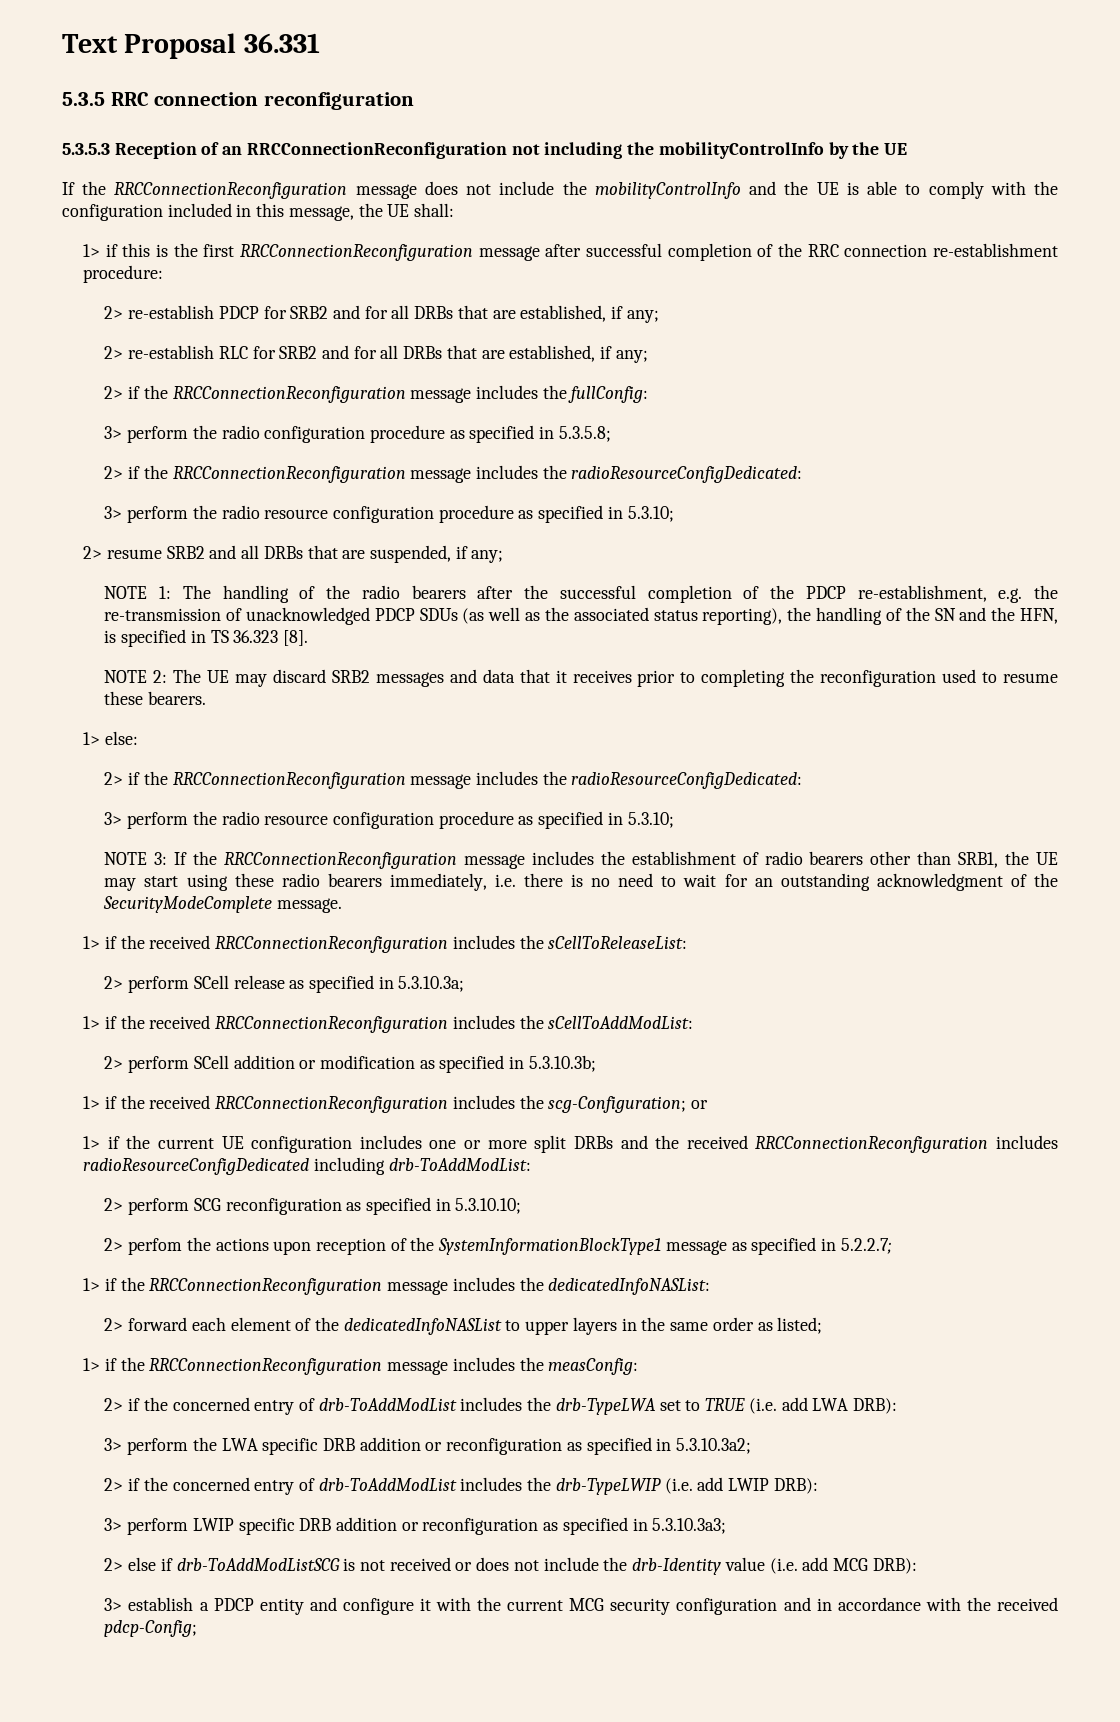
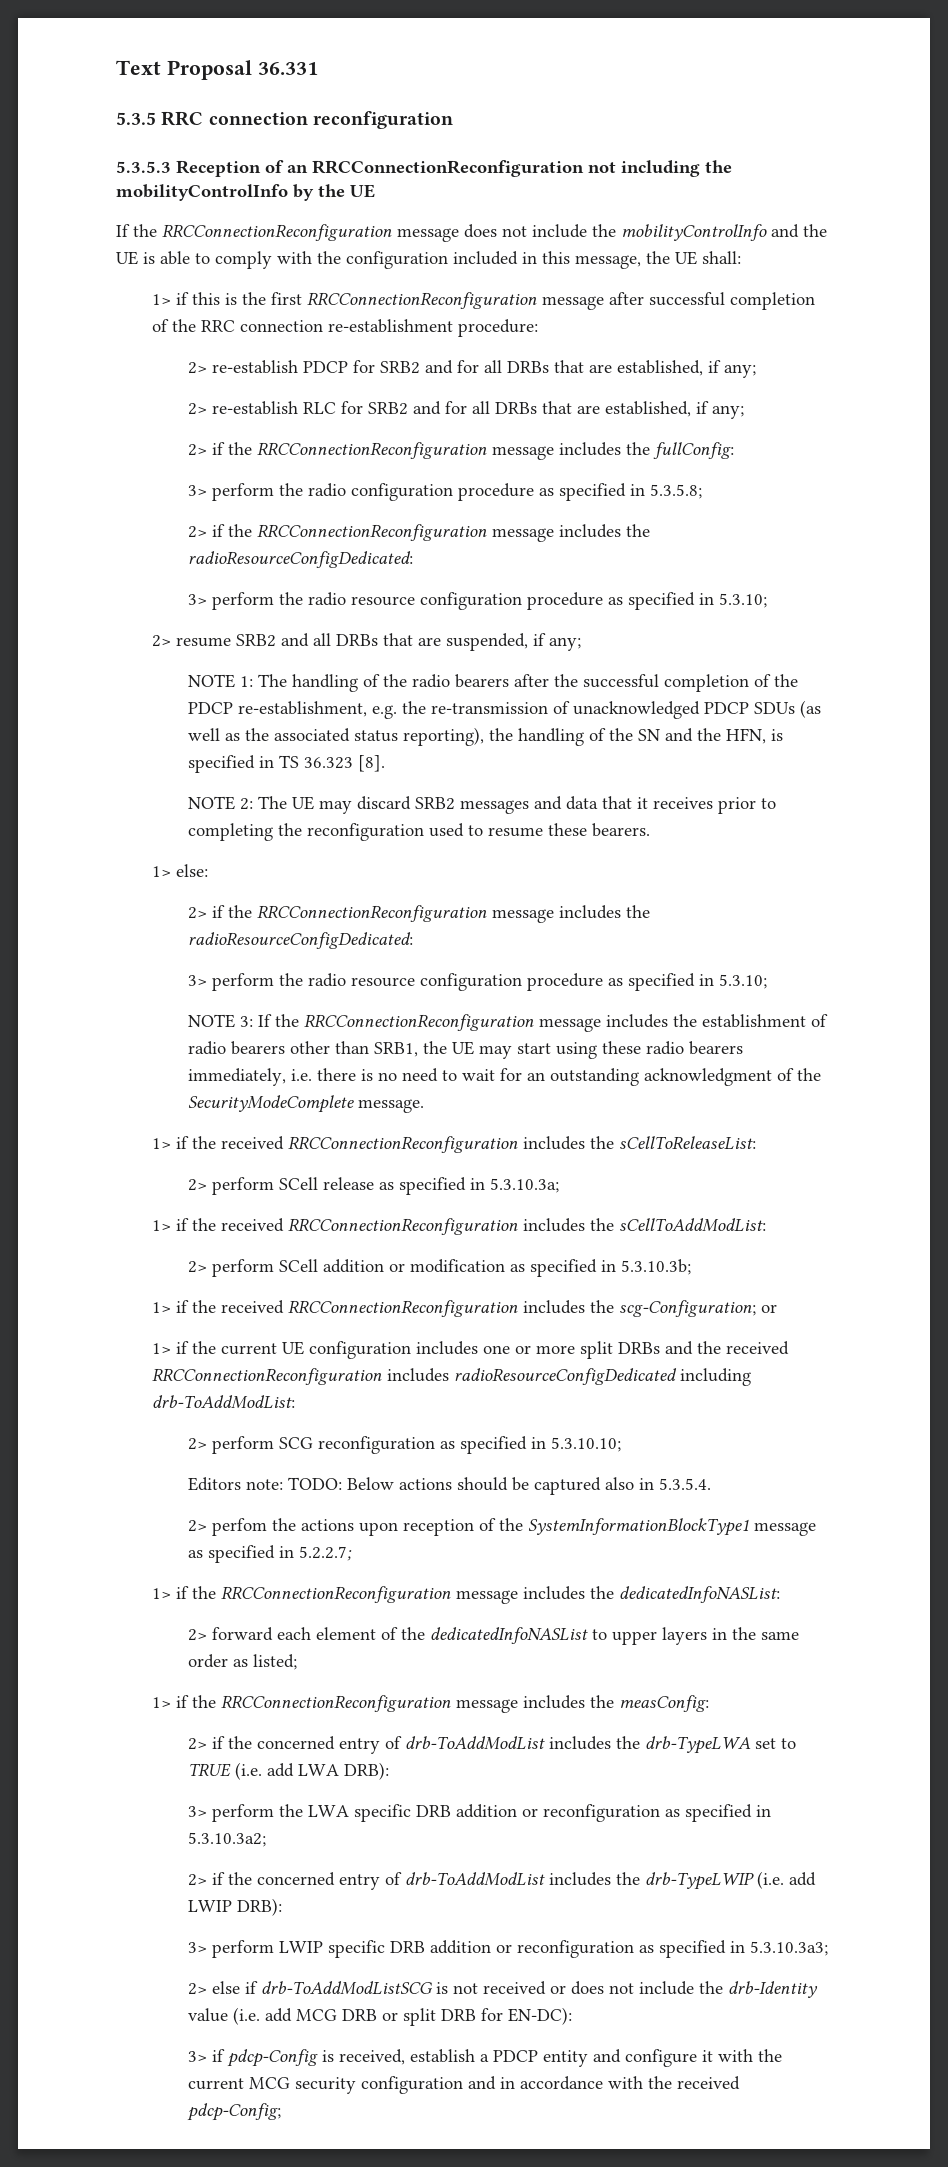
+ Editors note: TODO: Below actions should be captured also in 5.3.5.4.
- 2> else if drb-ToAddModListSCG is not received or does not include the drb-Identity value (i.e. add MCG DRB):
- 3> establish a PDCP entity and configure it with the current MCG security configuration and in accordance with the received pdcp-Config;
+ 2> else if drb-ToAddModListSCG is not received or does not include the drb-Identity value (i.e. add MCG DRB or split DRB for EN-DC):
+ 3> if pdcp-Config is received, establish a PDCP entity and configure it with the current MCG security configuration and in accordance with the received pdcp-Config;

